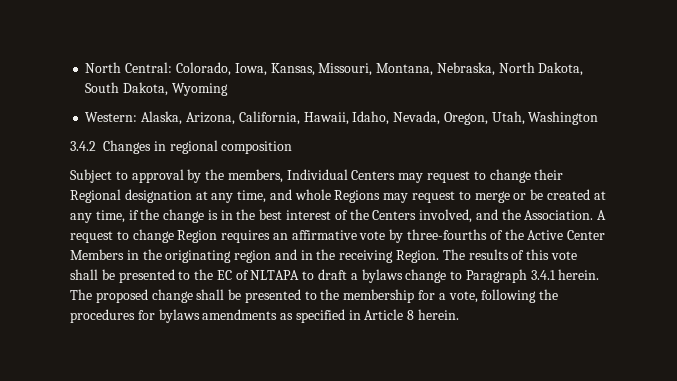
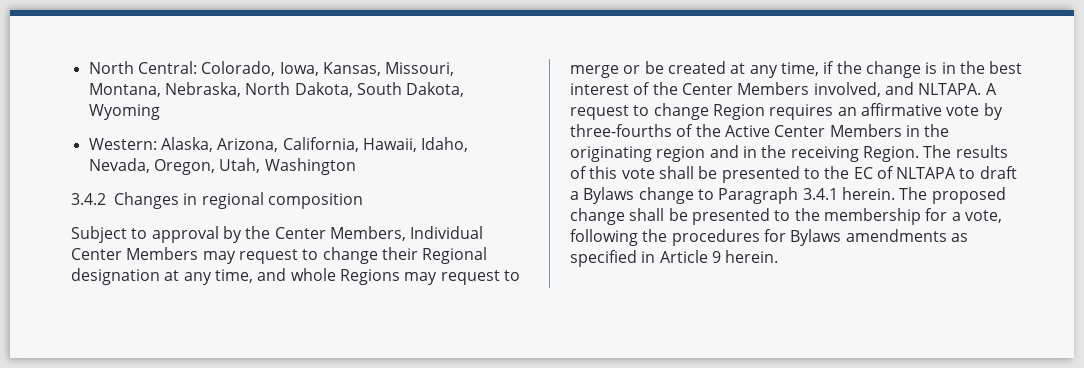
- Subject to approval by the members, Individual Centers may request to change their Regional designation at any time, and whole Regions may request to merge or be created at any time, if the change is in the best interest of the Centers involved, and the Association.
+ Subject to approval by the Center Members, Individual Center Members may request to change their Regional designation at any time, and whole Regions may request to merge or be created at any time, if the change is in the best interest of the Center Members involved, and NLTAPA.
- The results of this vote shall be presented to the EC of NLTAPA to draft a bylaws change to Paragraph 3.4.1 herein.
+ The results of this vote shall be presented to the EC of NLTAPA to draft a Bylaws change to Paragraph 3.4.1 herein.
- The proposed change shall be presented to the membership for a vote, following the procedures for bylaws amendments as specified in Article 8 herein.
+ The proposed change shall be presented to the membership for a vote, following the procedures for Bylaws amendments as specified in Article 9 herein.

